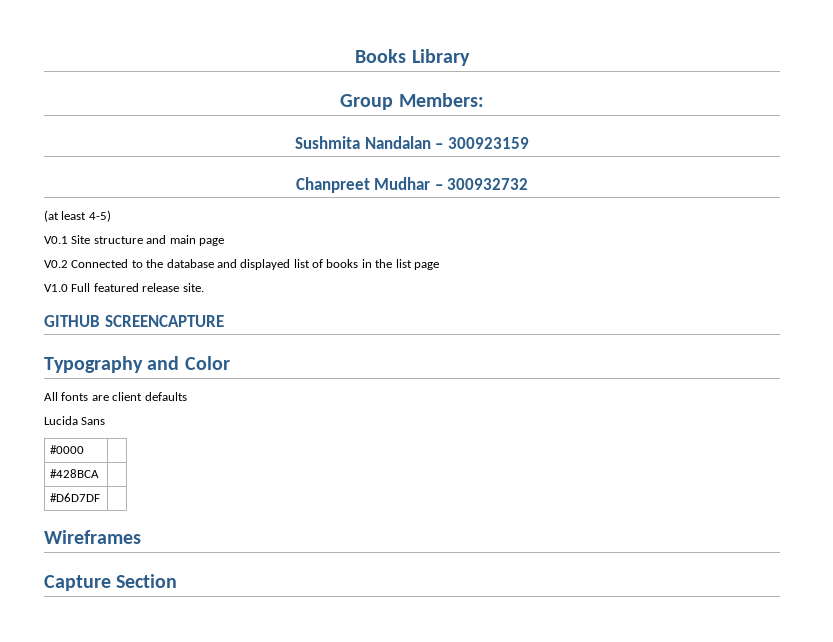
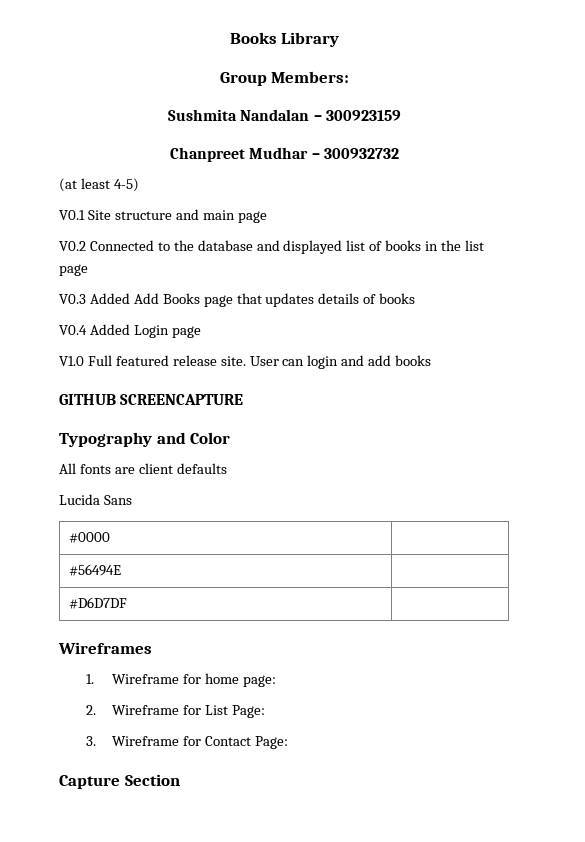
+ V0.3 Added Add Books page that updates details of books
+ V0.4 Added Login page
+ User can login and add books
- #428BCA |
+ #56494E |
+ 1. Wireframe for home page:
+ 2. Wireframe for List Page:
+ 3. Wireframe for Contact Page:

